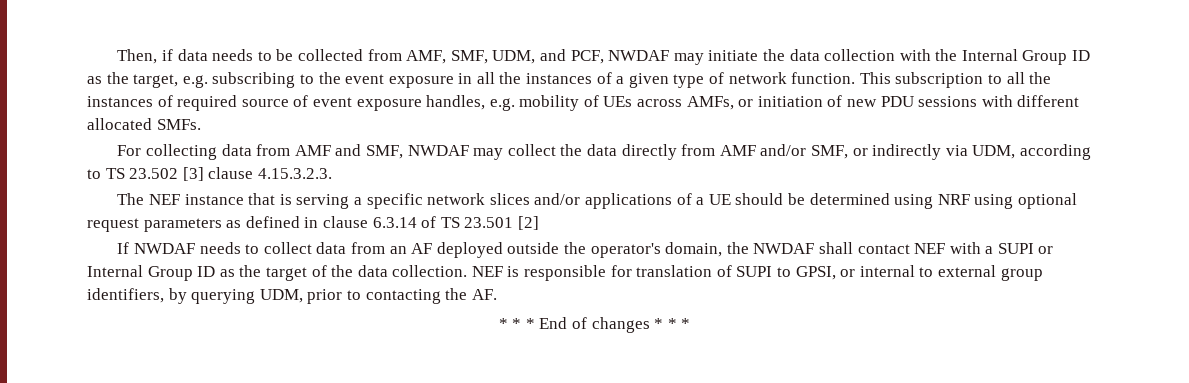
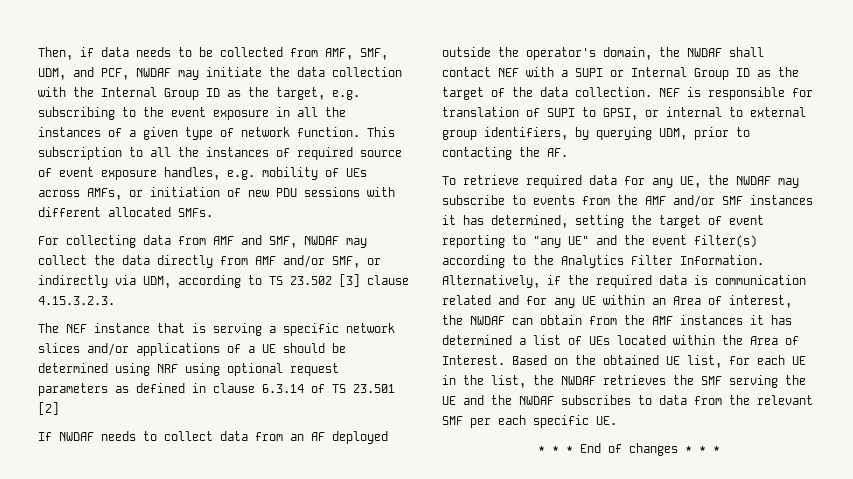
+ To retrieve required data for any UE, the NWDAF may subscribe to events from the AMF and/or SMF instances it has determined, setting the target of event reporting to "any UE" and the event filter(s) according to the Analytics Filter Information. Alternatively, if the required data is communication related and for any UE within an Area of interest, the NWDAF can obtain from the AMF instances it has determined a list of UEs located within the Area of Interest. Based on the obtained UE list, for each UE in the list, the NWDAF retrieves the SMF serving the UE and the NWDAF subscribes to data from the relevant SMF per each specific UE.

